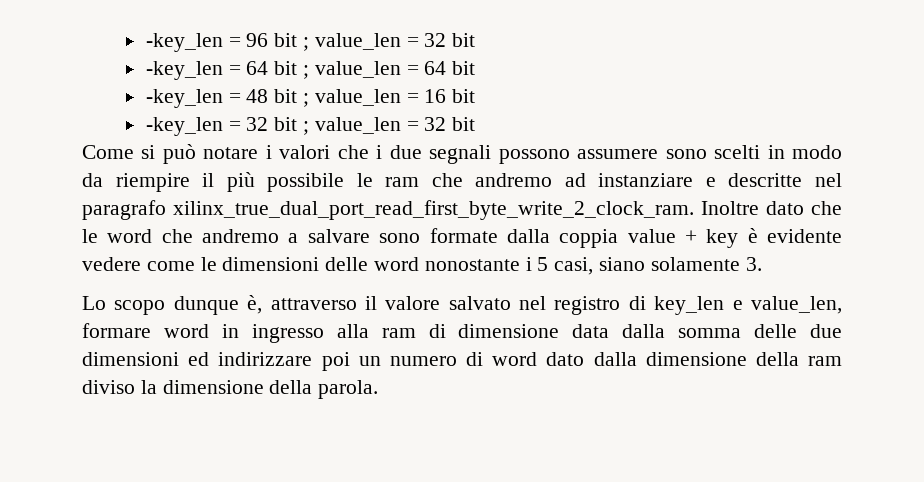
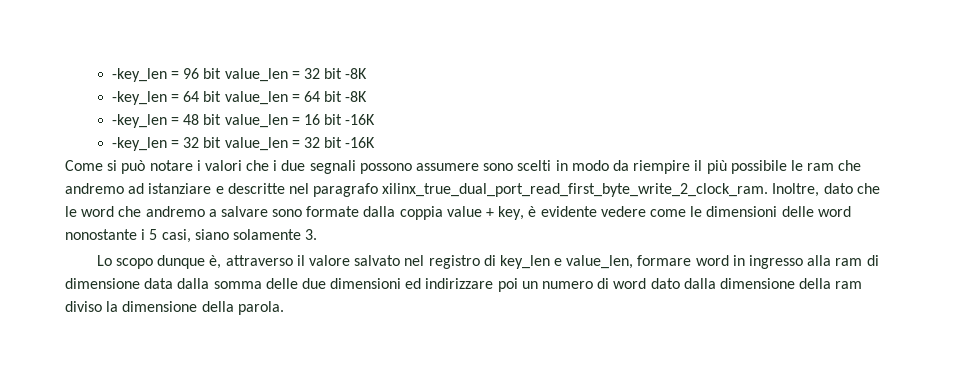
- -key_len = 96 bit ; value_len = 32 bit
+ -key_len = 96 bit value_len = 32 bit -8K
- -key_len = 64 bit ; value_len = 64 bit
+ -key_len = 64 bit value_len = 64 bit -8K
- -key_len = 48 bit ; value_len = 16 bit
+ -key_len = 48 bit value_len = 16 bit -16K
- -key_len = 32 bit ; value_len = 32 bit
+ -key_len = 32 bit value_len = 32 bit -16K
- Come si può notare i valori che i due segnali possono assumere sono scelti in modo da riempire il più possibile le ram che andremo ad instanziare e descritte nel paragrafo xilinx_true_dual_port_read_first_byte_write_2_clock_ram.
+ Come si può notare i valori che i due segnali possono assumere sono scelti in modo da riempire il più possibile le ram che andremo ad istanziare e descritte nel paragrafo xilinx_true_dual_port_read_first_byte_write_2_clock_ram.
- Inoltre dato che le word che andremo a salvare sono formate dalla coppia value + key è evidente vedere come le dimensioni delle word nonostante i 5 casi, siano solamente 3.
+ Inoltre, dato che le word che andremo a salvare sono formate dalla coppia value + key, è evidente vedere come le dimensioni delle word nonostante i 5 casi, siano solamente 3.

